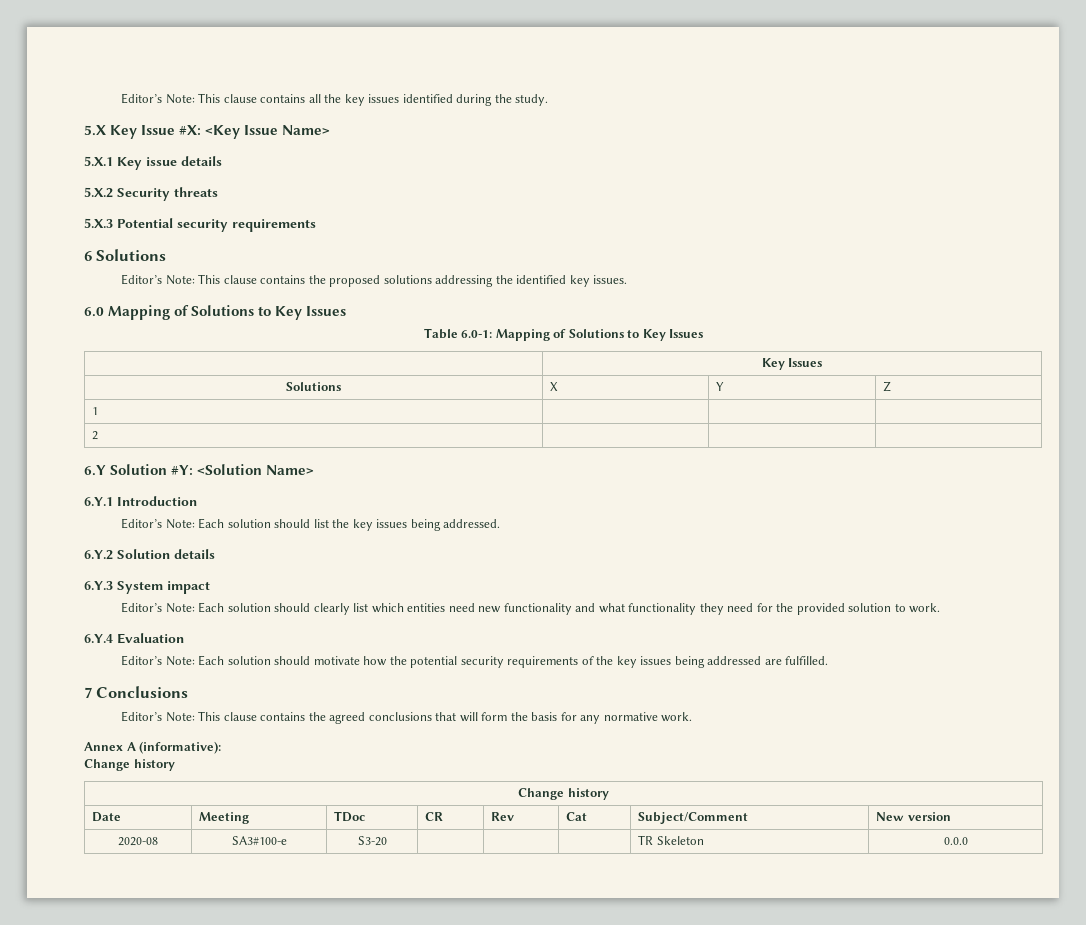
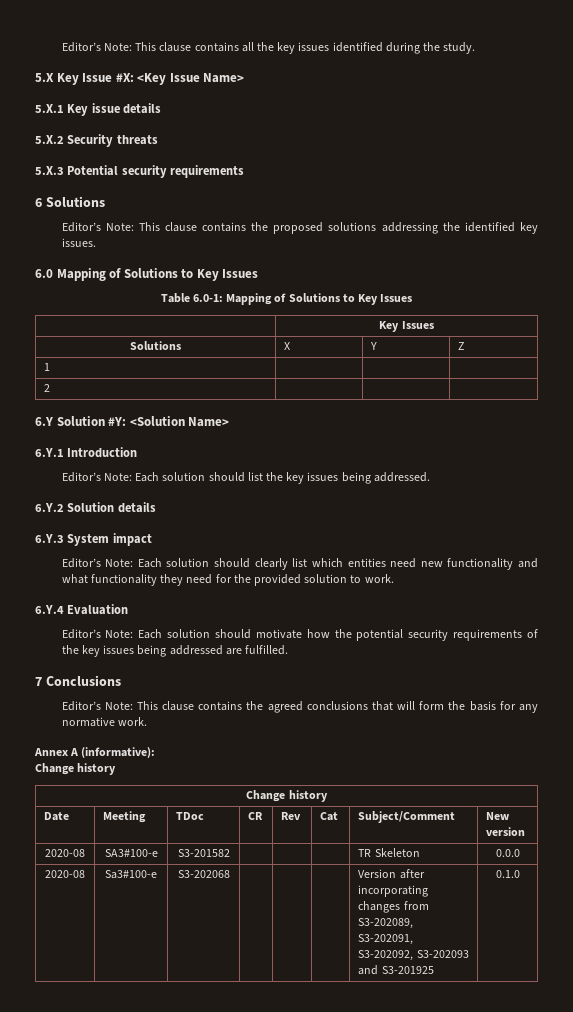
- 2020-08 | SA3#100-e | S3-20 | | | | TR Skeleton | 0.0.0
+ 2020-08 | SA3#100-e | S3-201582 | | | | TR Skeleton | 0.0.0
+ 2020-08 | Sa3#100-e | S3-202068 | | | | Version after incorporating changes from S3-202089, S3-202091, S3-202092, S3-202093 and S3-201925 | 0.1.0

